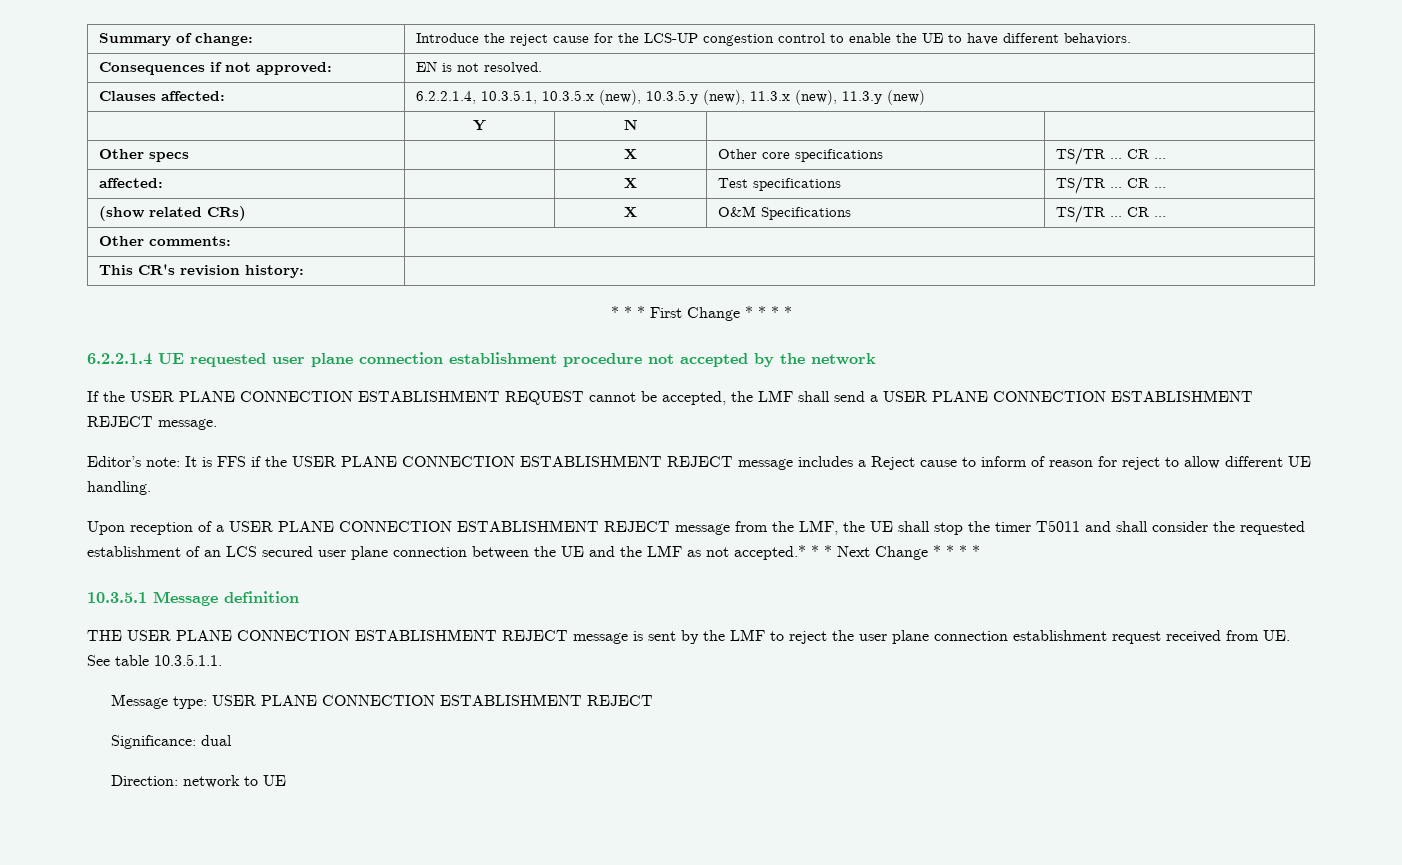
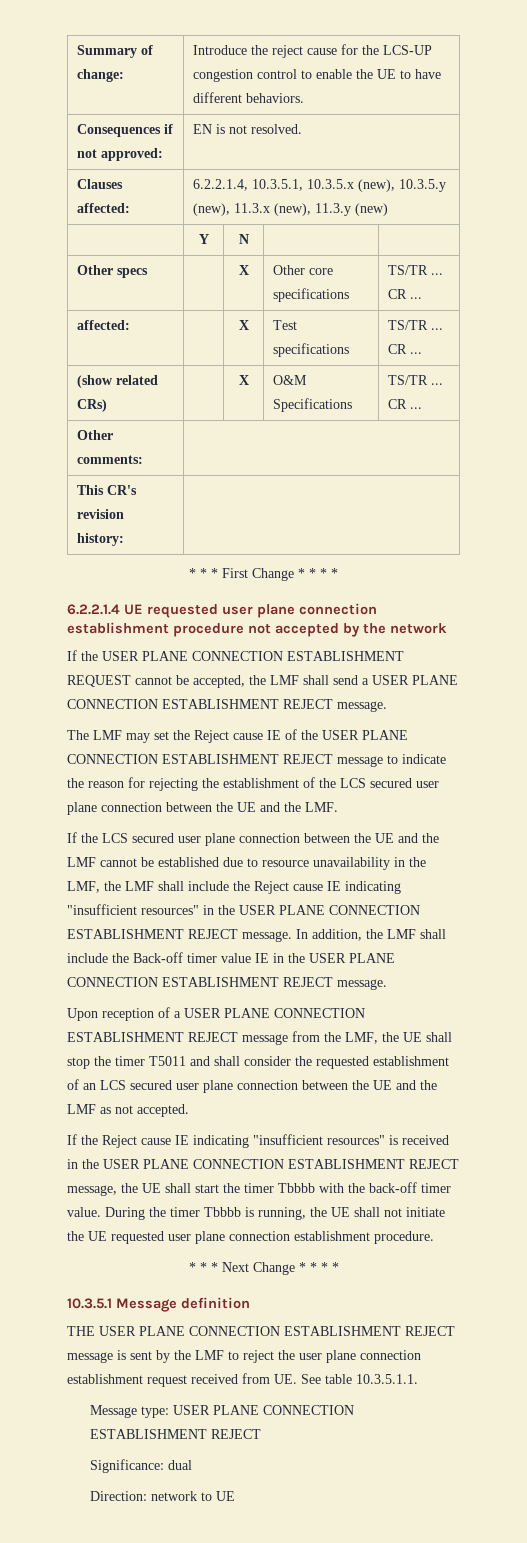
- Editor’s note: It is FFS if the USER PLANE CONNECTION ESTABLISHMENT REJECT message includes a Reject cause to inform of reason for reject to allow different UE handling.
+ The LMF may set the Reject cause IE of the USER PLANE CONNECTION ESTABLISHMENT REJECT message to indicate the reason for rejecting the establishment of the LCS secured user plane connection between the UE and the LMF.
+ If the LCS secured user plane connection between the UE and the LMF cannot be established due to resource unavailability in the LMF, the LMF shall include the Reject cause IE indicating "insufficient resources" in the USER PLANE CONNECTION ESTABLISHMENT REJECT message. In addition, the LMF shall include the Back-off timer value IE in the USER PLANE CONNECTION ESTABLISHMENT REJECT message.
- Upon reception of a USER PLANE CONNECTION ESTABLISHMENT REJECT message from the LMF, the UE shall stop the timer T5011 and shall consider the requested establishment of an LCS secured user plane connection between the UE and the LMF as not accepted.* * * Next Change * * * *
+ Upon reception of a USER PLANE CONNECTION ESTABLISHMENT REJECT message from the LMF, the UE shall stop the timer T5011 and shall consider the requested establishment of an LCS secured user plane connection between the UE and the LMF as not accepted.
+ If the Reject cause IE indicating "insufficient resources" is received in the USER PLANE CONNECTION ESTABLISHMENT REJECT message, the UE shall start the timer Tbbbb with the back-off timer value. During the timer Tbbbb is running, the UE shall not initiate the UE requested user plane connection establishment procedure.
+ * * * Next Change * * * *

